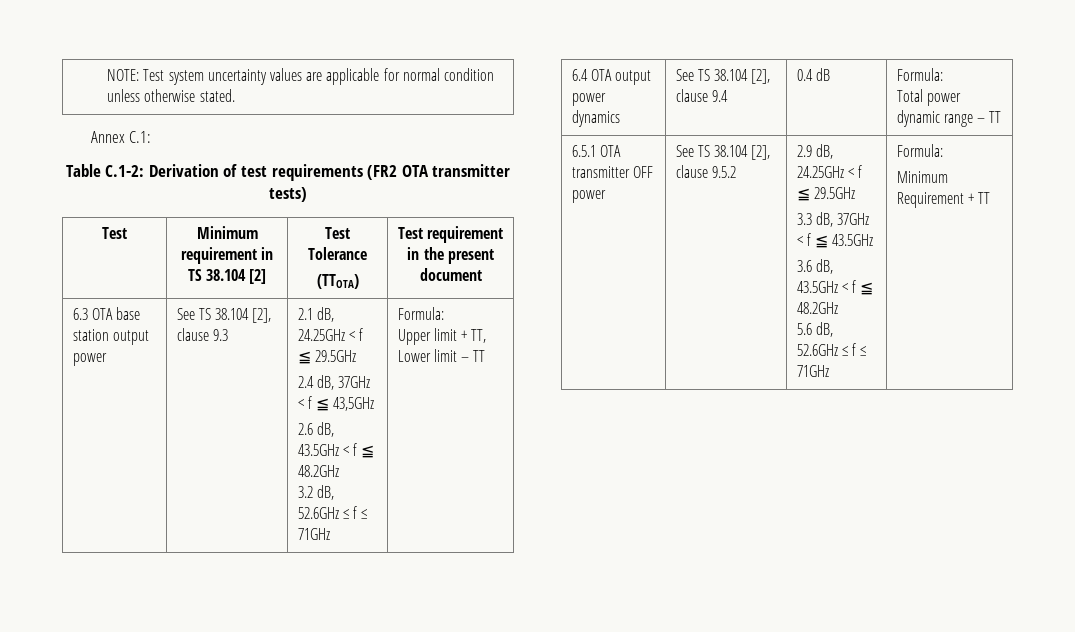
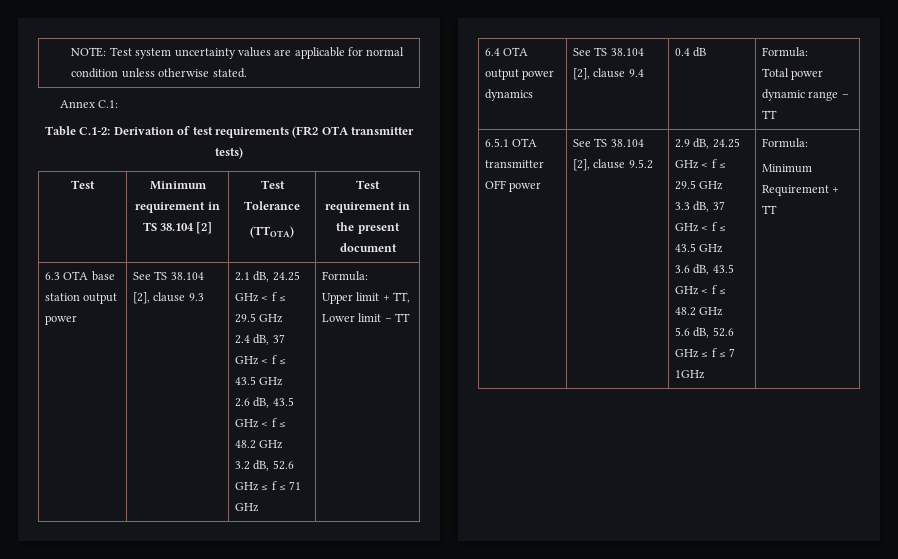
- 2.1 dB, 24.25GHz < f ≦ 29.5GHz
- 2.4 dB, 37GHz < f ≦ 43,5GHz
- 2.6 dB, 43.5GHz < f ≦ 48.2GHz
+ 2.1 dB, 24.25 GHz < f ≤ 29.5 GHz
+ 2.4 dB, 37 GHz < f ≤ 43.5 GHz
+ 2.6 dB, 43.5 GHz < f ≤ 48.2 GHz
- 3.2 dB, 52.6GHz ≤ f ≤ 71GHz
+ 3.2 dB, 52.6 GHz ≤ f ≤ 71 GHz
- 2.9 dB, 24.25GHz < f ≦ 29.5GHz
- 3.3 dB, 37GHz < f ≦ 43.5GHz
- 3.6 dB, 43.5GHz < f ≦ 48.2GHz
+ 2.9 dB, 24.25 GHz < f ≤ 29.5 GHz
+ 3.3 dB, 37 GHz < f ≤ 43.5 GHz
+ 3.6 dB, 43.5 GHz < f ≤ 48.2 GHz
- 5.6 dB, 52.6GHz ≤ f ≤ 71GHz
+ 5.6 dB, 52.6 GHz ≤ f ≤ 7 1GHz

